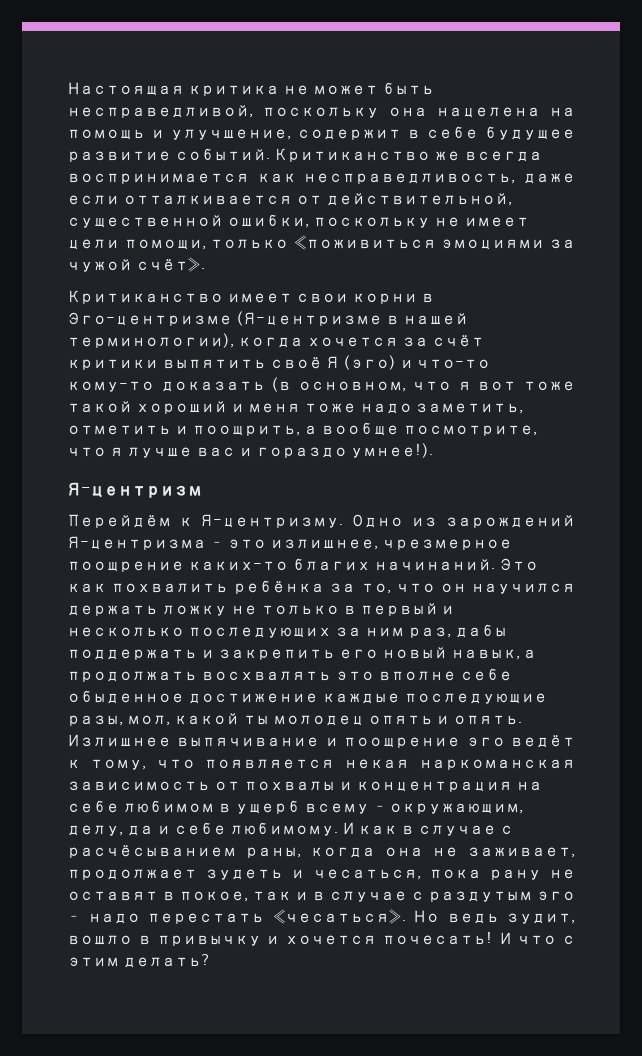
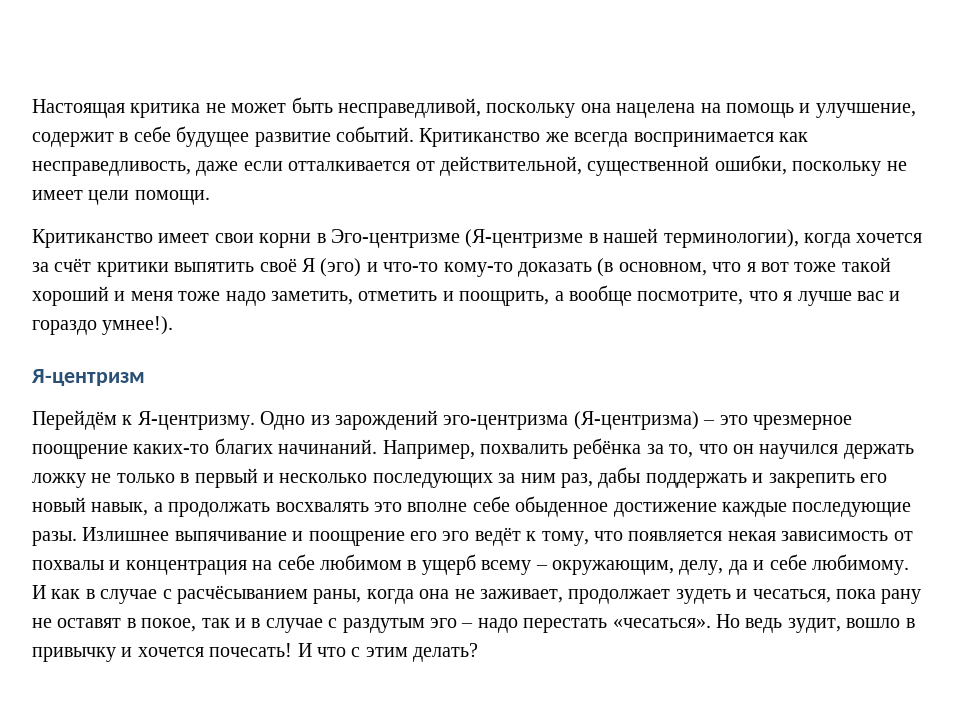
- Критиканство же всегда воспринимается как несправедливость, даже если отталкивается от действительной, существенной ошибки, поскольку не имеет цели помощи, только «поживиться эмоциями за чужой счёт».
+ Критиканство же всегда воспринимается как несправедливость, даже если отталкивается от действительной, существенной ошибки, поскольку не имеет цели помощи.
- Одно из зарождений Я-центризма – это излишнее, чрезмерное поощрение каких-то благих начинаний.
+ Одно из зарождений эго-центризма (Я-центризма) – это чрезмерное поощрение каких-то благих начинаний.
- Это как похвалить ребёнка за то, что он научился держать ложку не только в первый и несколько последующих за ним раз, дабы поддержать и закрепить его новый навык, а продолжать восхвалять это вполне себе обыденное достижение каждые последующие разы, мол, какой ты молодец опять и опять.
+ Например, похвалить ребёнка за то, что он научился держать ложку не только в первый и несколько последующих за ним раз, дабы поддержать и закрепить его новый навык, а продолжать восхвалять это вполне себе обыденное достижение каждые последующие разы.
- Излишнее выпячивание и поощрение эго ведёт к тому, что появляется некая наркоманская зависимость от похвалы и концентрация на себе любимом в ущерб всему – окружающим, делу, да и себе любимому.
+ Излишнее выпячивание и поощрение его эго ведёт к тому, что появляется некая зависимость от похвалы и концентрация на себе любимом в ущерб всему – окружающим, делу, да и себе любимому.

